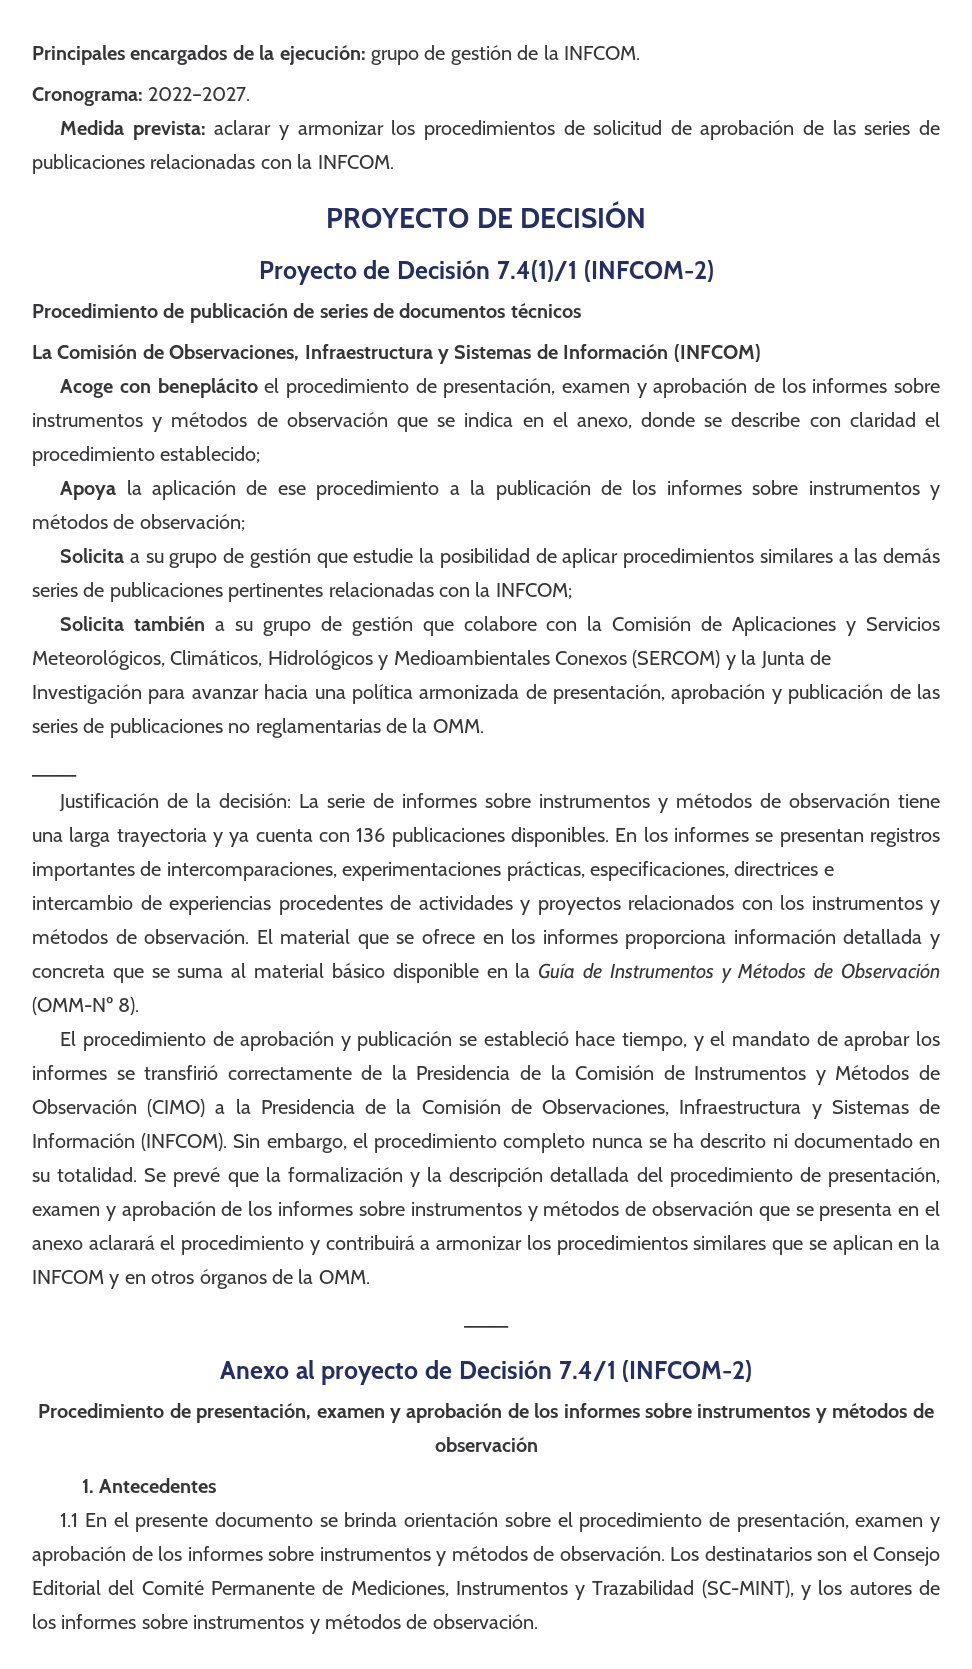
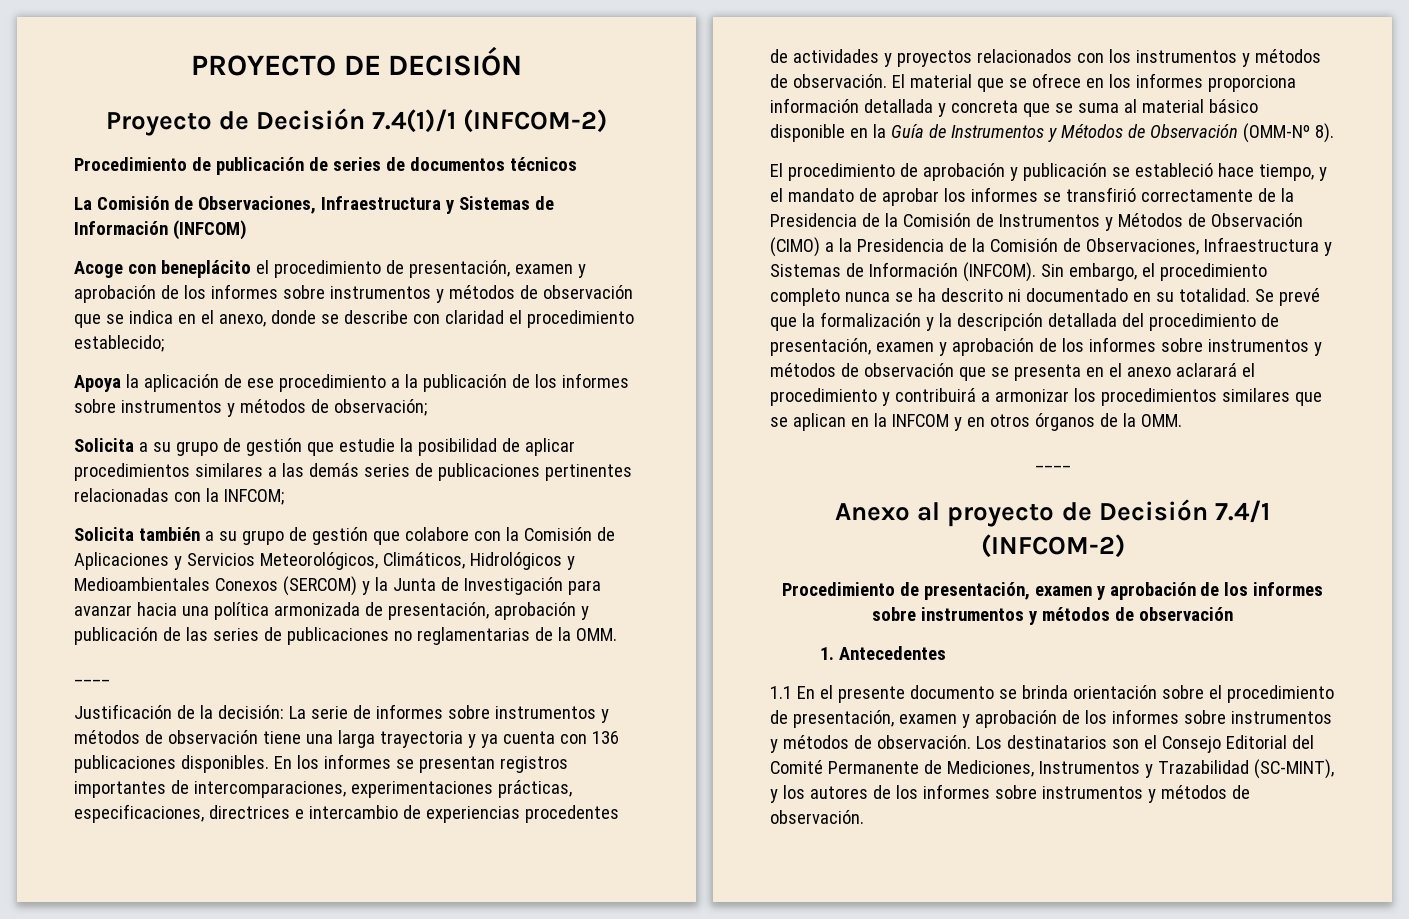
- Principales encargados de la ejecución: grupo de gestión de la INFCOM.
- Cronograma: 2022–2027.
- Medida prevista: aclarar y armonizar los procedimientos de solicitud de aprobación de las series de publicaciones relacionadas con la INFCOM.

